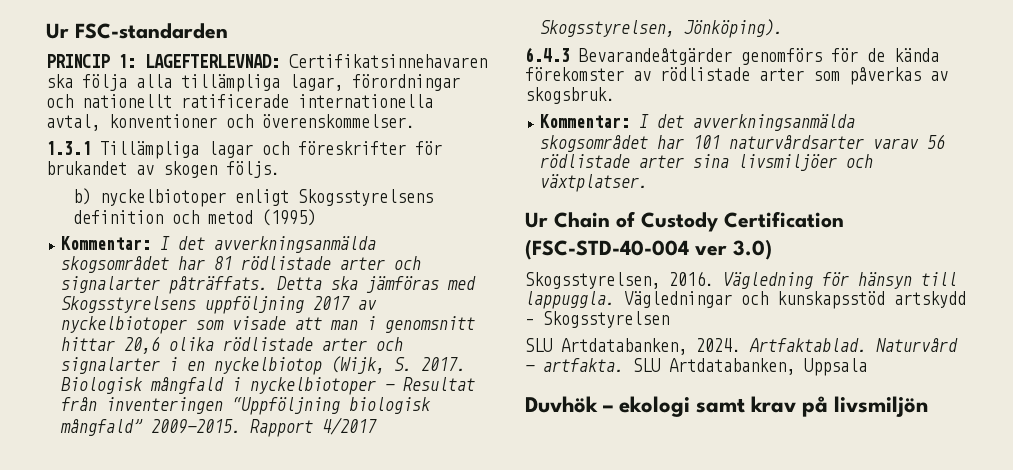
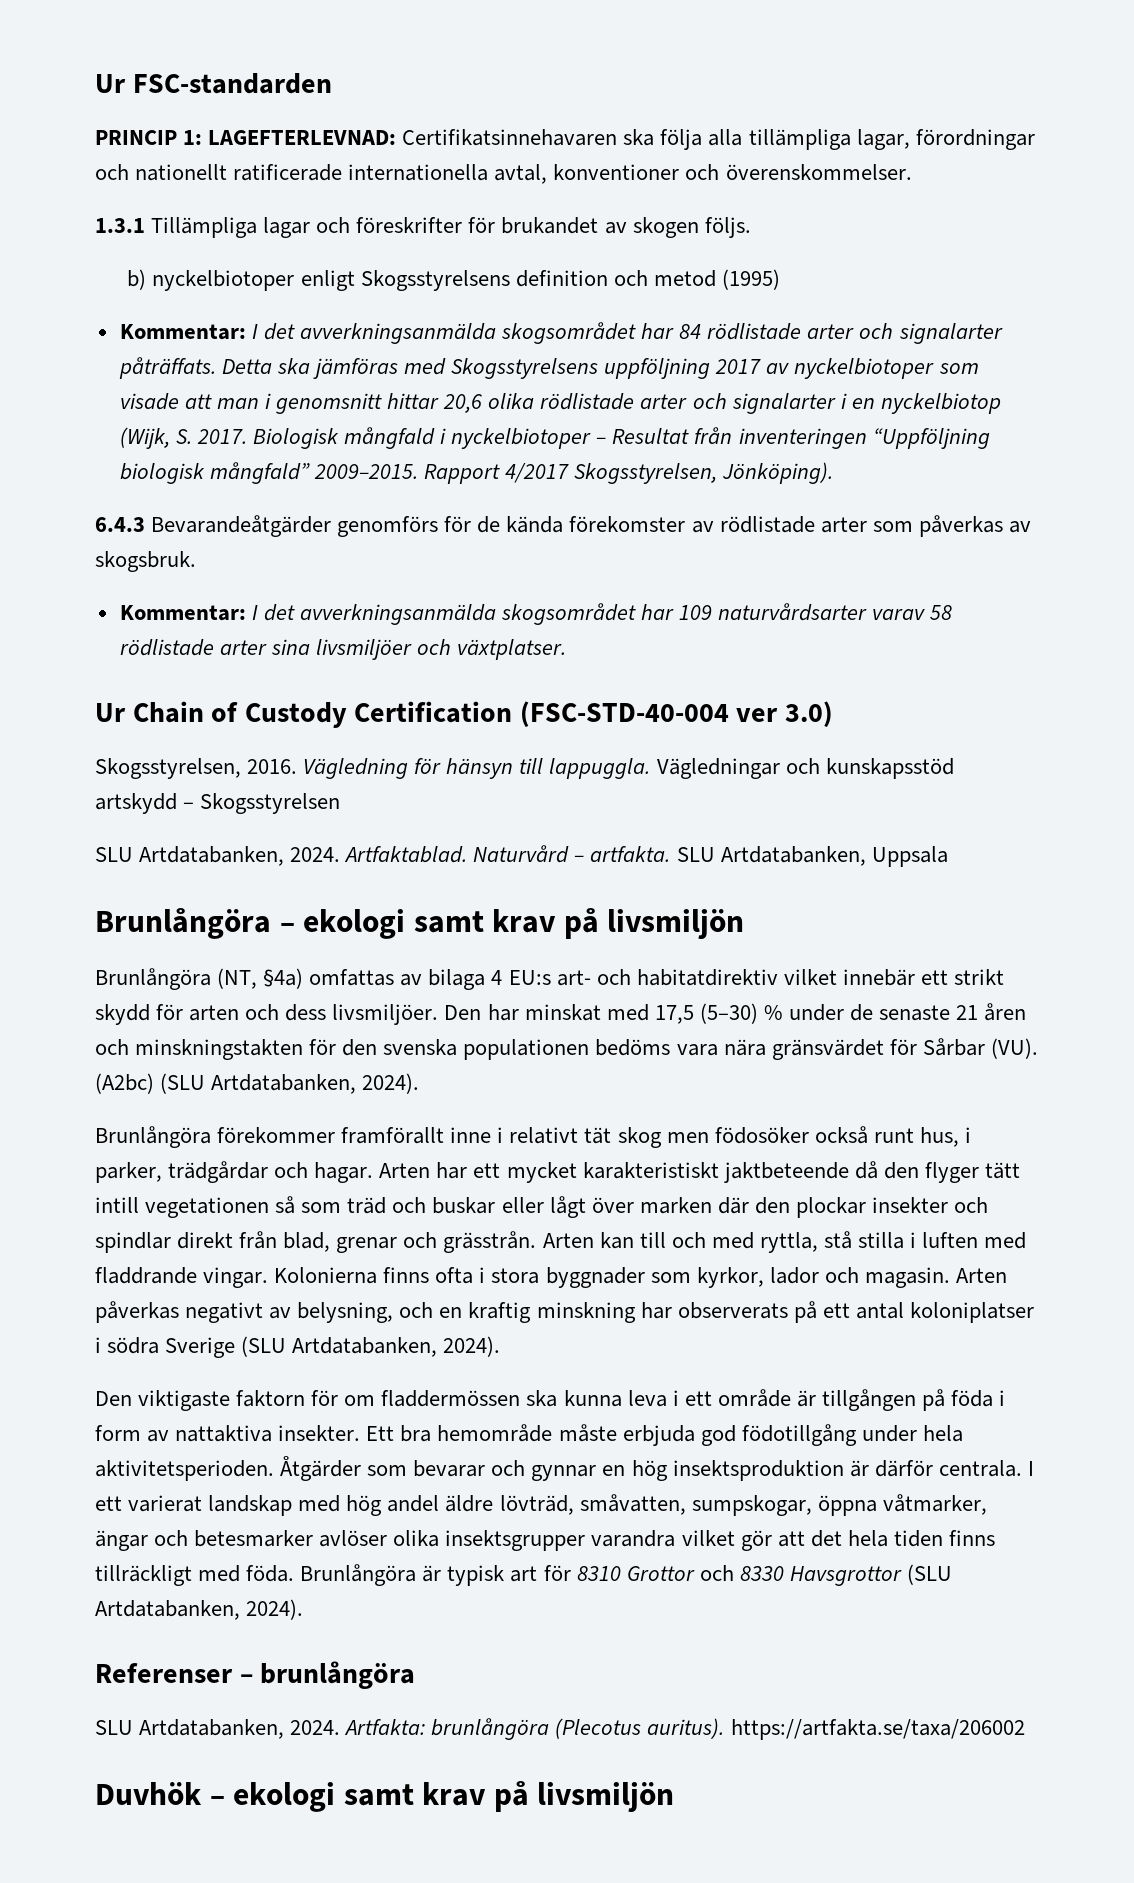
- Kommentar: I det avverkningsanmälda skogsområdet har 81 rödlistade arter och signalarter påträffats.
+ Kommentar: I det avverkningsanmälda skogsområdet har 84 rödlistade arter och signalarter påträffats.
- Kommentar: I det avverkningsanmälda skogsområdet har 101 naturvårdsarter varav 56 rödlistade arter sina livsmiljöer och växtplatser.
+ Kommentar: I det avverkningsanmälda skogsområdet har 109 naturvårdsarter varav 58 rödlistade arter sina livsmiljöer och växtplatser.
+ Brunlångöra – ekologi samt krav på livsmiljön
+ Brunlångöra (NT, §4a) omfattas av bilaga 4 EU:s art- och habitatdirektiv vilket innebär ett strikt skydd för arten och dess livsmiljöer. Den har minskat med 17,5 (5–30) % under de senaste 21 åren och minskningstakten för den svenska populationen bedöms vara nära gränsvärdet för Sårbar (VU). (A2bc) (SLU Artdatabanken, 2024).
+ Brunlångöra förekommer framförallt inne i relativt tät skog men födosöker också runt hus, i parker, trädgårdar och hagar. Arten har ett mycket karakteristiskt jaktbeteende då den flyger tätt intill vegetationen så som träd och buskar eller lågt över marken där den plockar insekter och spindlar direkt från blad, grenar och grässtrån. Arten kan till och med ryttla, stå stilla i luften med fladdrande vingar. Kolonierna finns ofta i stora byggnader som kyrkor, lador och magasin. Arten påverkas negativt av belysning, och en kraftig minskning har observerats på ett antal koloniplatser i södra Sverige (SLU Artdatabanken, 2024).
+ Den viktigaste faktorn för om fladdermössen ska kunna leva i ett område är tillgången på föda i form av nattaktiva insekter. Ett bra hemområde måste erbjuda god födotillgång under hela aktivitetsperioden. Åtgärder som bevarar och gynnar en hög insektsproduktion är därför centrala. I ett varierat landskap med hög andel äldre lövträd, småvatten, sumpskogar, öppna våtmarker, ängar och betesmarker avlöser olika insektsgrupper varandra vilket gör att det hela tiden finns tillräckligt med föda. Brunlångöra är typisk art för 8310 Grottor och 8330 Havsgrottor (SLU Artdatabanken, 2024).
+ Referenser – brunlångöra
+ SLU Artdatabanken, 2024. Artfakta: brunlångöra (Plecotus auritus). https://artfakta.se/taxa/206002

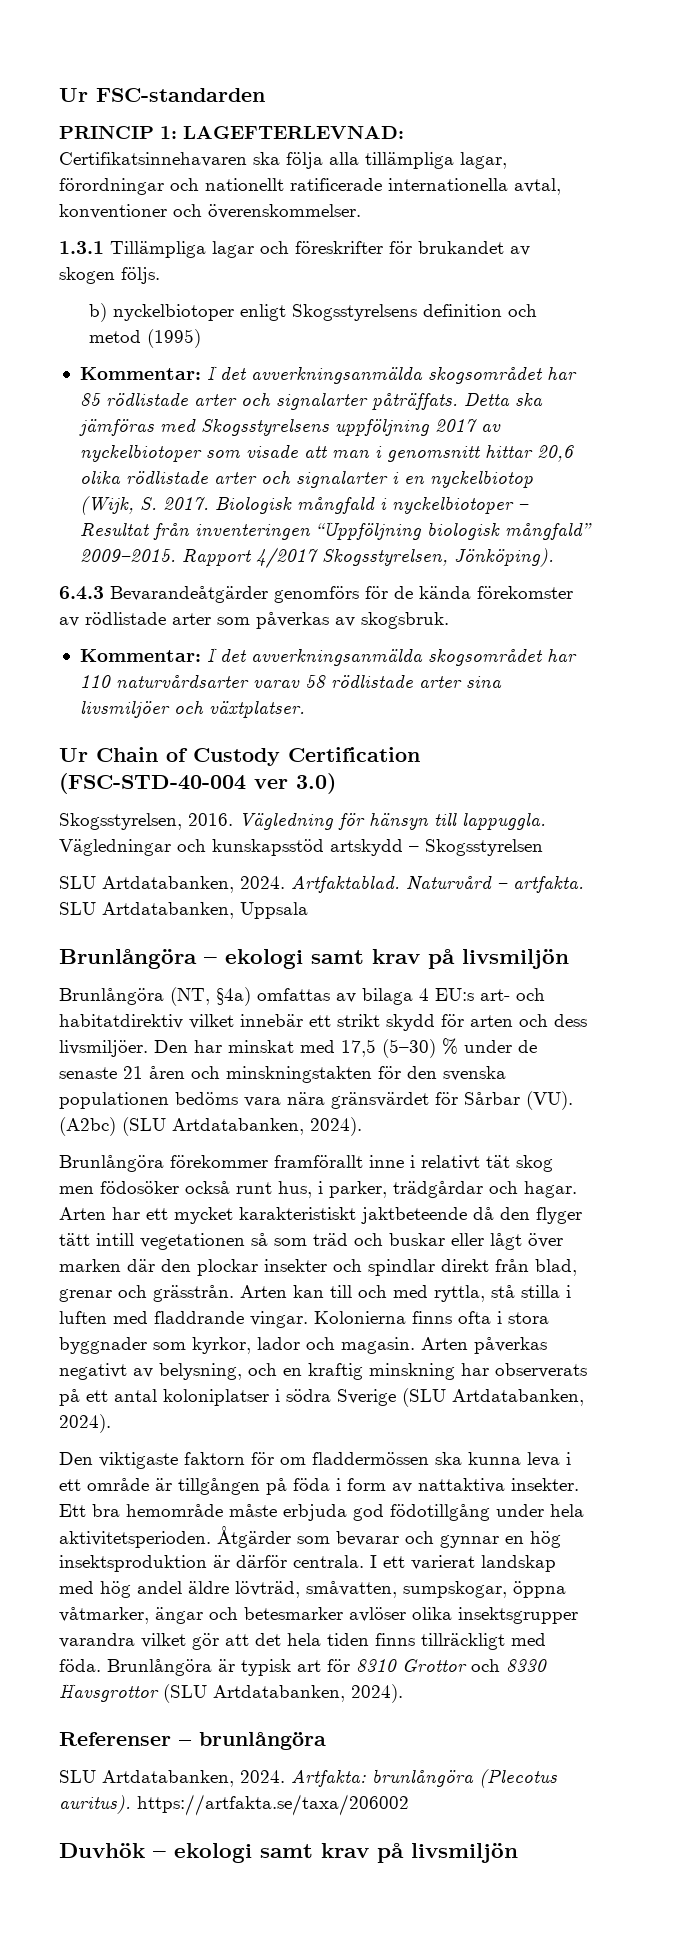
- Kommentar: I det avverkningsanmälda skogsområdet har 84 rödlistade arter och signalarter påträffats.
+ Kommentar: I det avverkningsanmälda skogsområdet har 85 rödlistade arter och signalarter påträffats.
- Kommentar: I det avverkningsanmälda skogsområdet har 109 naturvårdsarter varav 58 rödlistade arter sina livsmiljöer och växtplatser.
+ Kommentar: I det avverkningsanmälda skogsområdet har 110 naturvårdsarter varav 58 rödlistade arter sina livsmiljöer och växtplatser.

